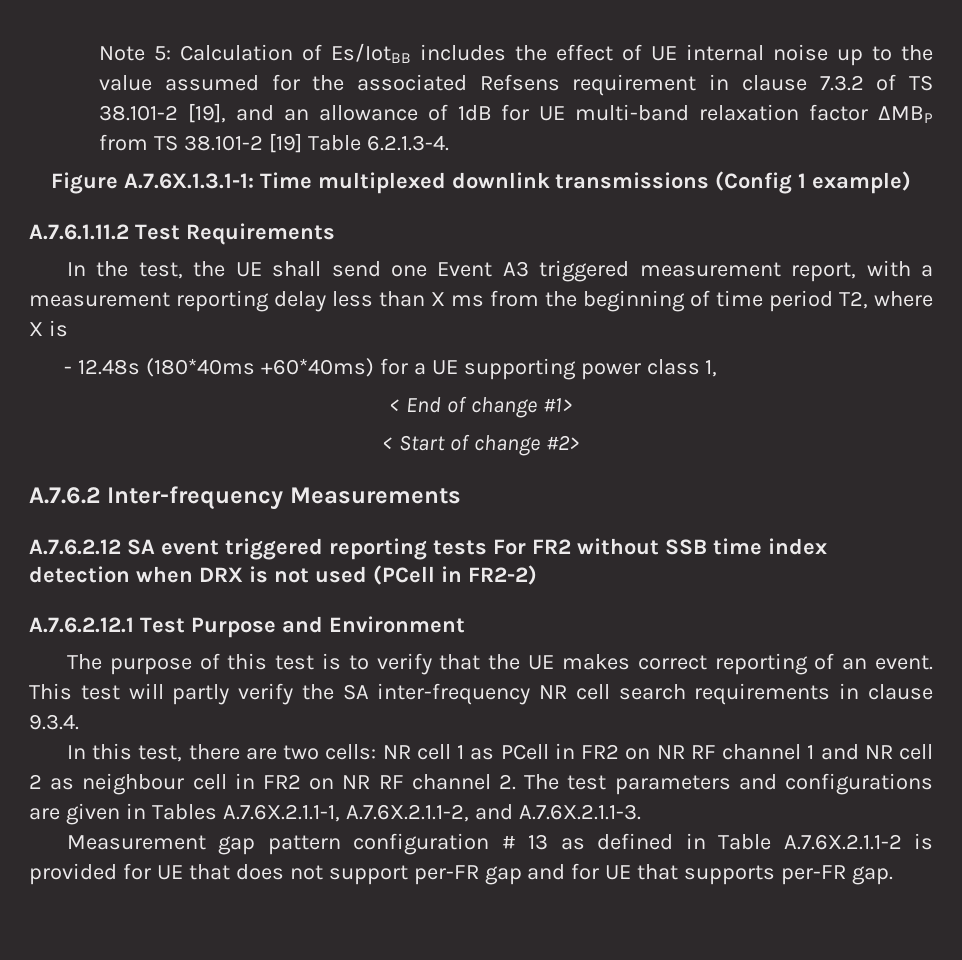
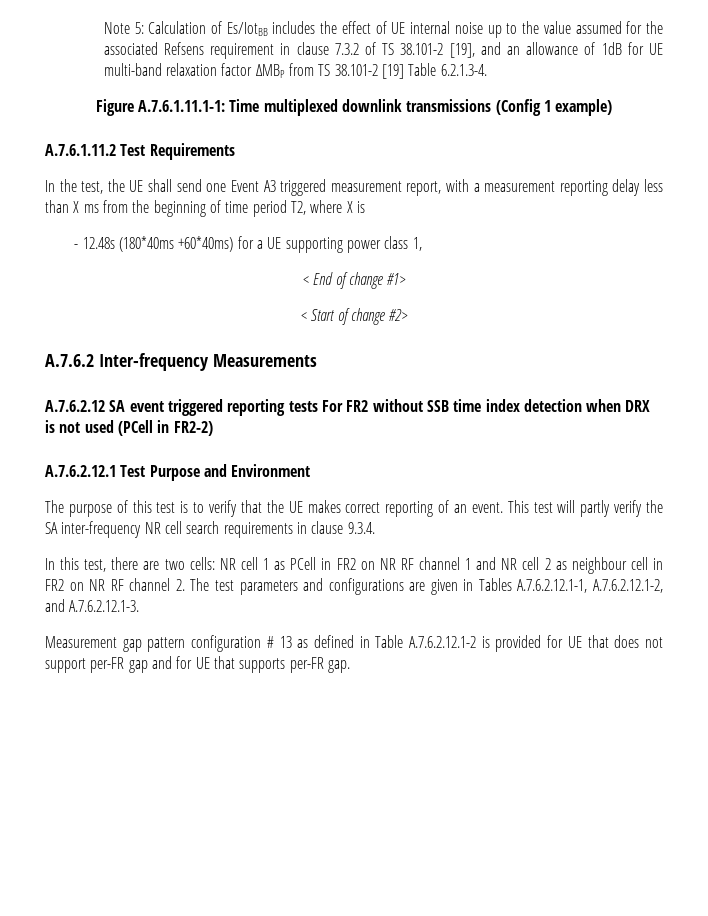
- Figure A.7.6X.1.3.1-1: Time multiplexed downlink transmissions (Config 1 example)
+ Figure A.7.6.1.11.1-1: Time multiplexed downlink transmissions (Config 1 example)
- In this test, there are two cells: NR cell 1 as PCell in FR2 on NR RF channel 1 and NR cell 2 as neighbour cell in FR2 on NR RF channel 2. The test parameters and configurations are given in Tables A.7.6X.2.1.1-1, A.7.6X.2.1.1-2, and A.7.6X.2.1.1-3.
+ In this test, there are two cells: NR cell 1 as PCell in FR2 on NR RF channel 1 and NR cell 2 as neighbour cell in FR2 on NR RF channel 2. The test parameters and configurations are given in Tables A.7.6.2.12.1-1, A.7.6.2.12.1-2, and A.7.6.2.12.1-3.
- Measurement gap pattern configuration # 13 as defined in Table A.7.6X.2.1.1-2 is provided for UE that does not support per-FR gap and for UE that supports per-FR gap.
+ Measurement gap pattern configuration # 13 as defined in Table A.7.6.2.12.1-2 is provided for UE that does not support per-FR gap and for UE that supports per-FR gap.

